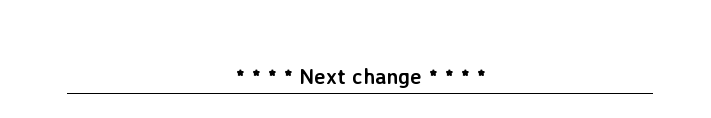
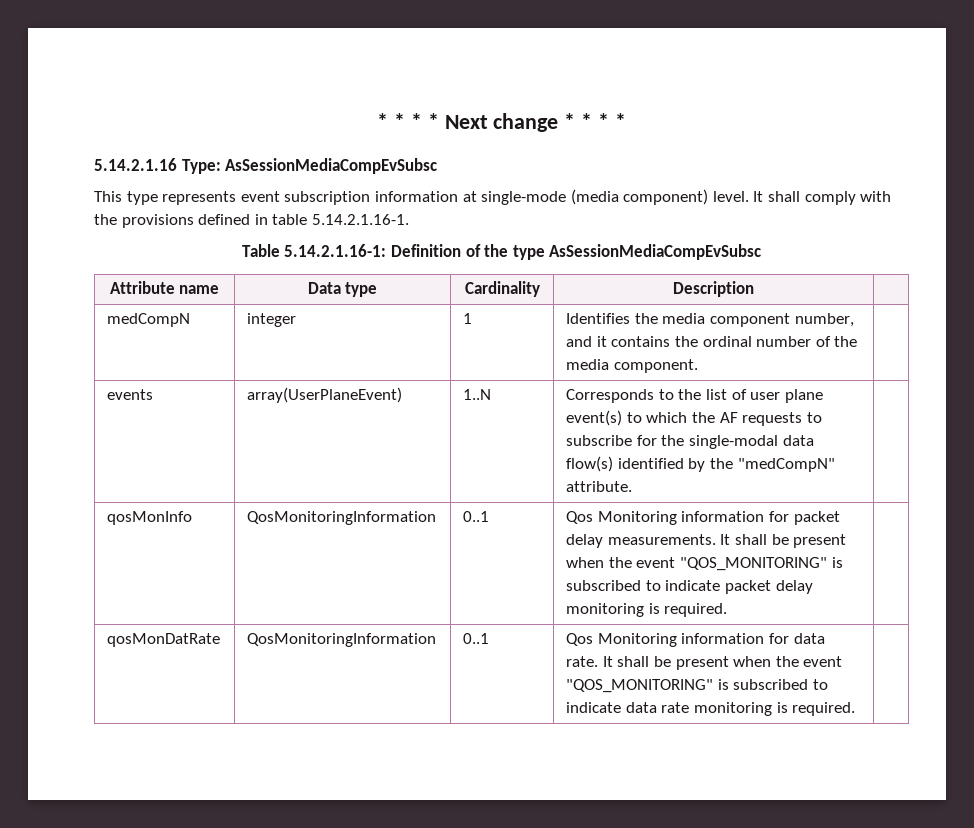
+ 5.14.2.1.16 Type: AsSessionMediaCompEvSubsc
+ This type represents event subscription information at single-mode (media component) level. It shall comply with the provisions defined in table 5.14.2.1.16-1.
+ Table 5.14.2.1.16-1: Definition of the type AsSessionMediaCompEvSubsc
+ Attribute name | Data type | Cardinality | Description |
+ medCompN | integer | 1 | Identifies the media component number, and it contains the ordinal number of the media component. |
+ events | array(UserPlaneEvent) | 1..N | Corresponds to the list of user plane event(s) to which the AF requests to subscribe for the single-modal data flow(s) identified by the "medCompN" attribute. |
+ qosMonInfo | QosMonitoringInformation | 0..1 | Qos Monitoring information for packet delay measurements. It shall be present when the event "QOS_MONITORING" is subscribed to indicate packet delay monitoring is required. |
+ qosMonDatRate | QosMonitoringInformation | 0..1 | Qos Monitoring information for data rate. It shall be present when the event "QOS_MONITORING" is subscribed to indicate data rate monitoring is required. |

